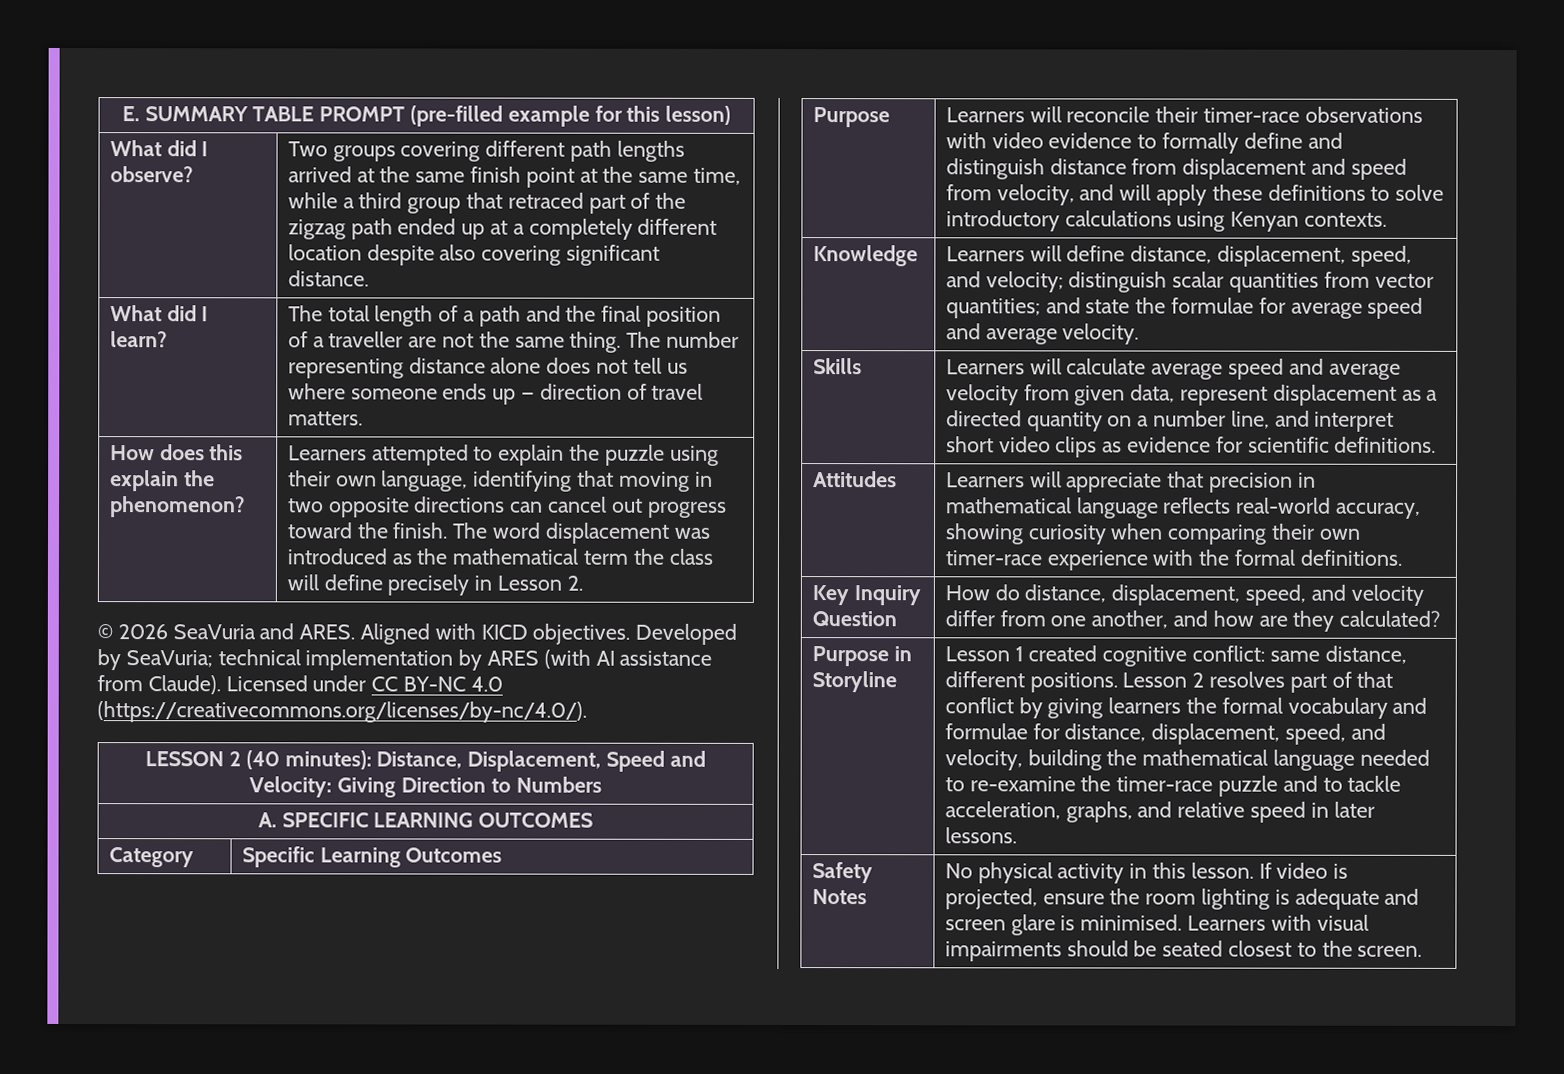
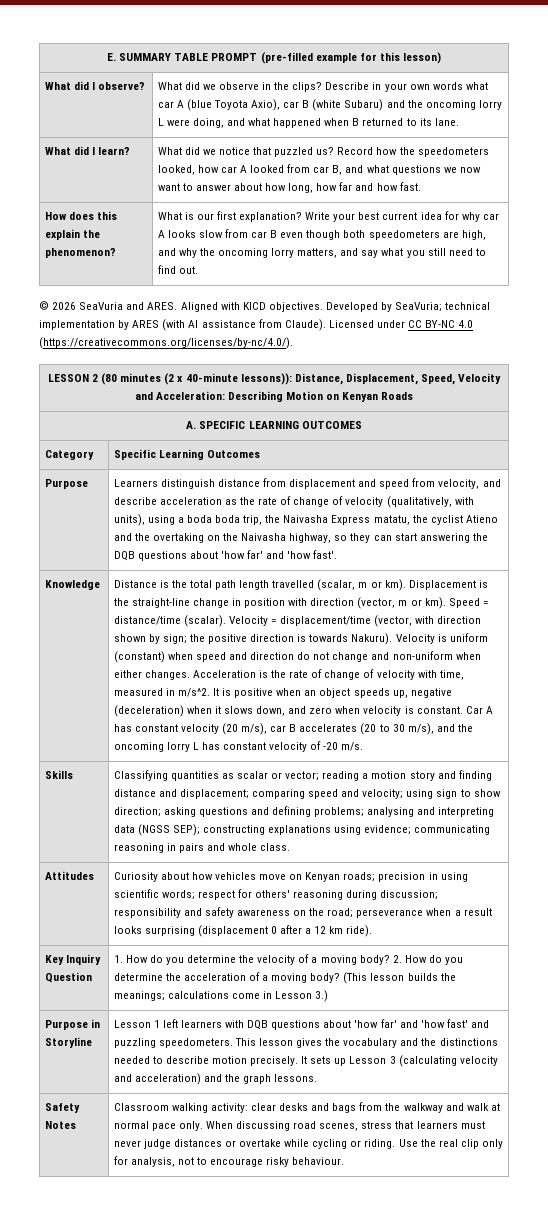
- Two groups covering different path lengths arrived at the same finish point at the same time, while a third group that retraced part of the zigzag path ended up at a completely different location despite also covering significant distance.
- What did I learn? | The total length of a path and the final position of a traveller are not the same thing. The number representing distance alone does not tell us where someone ends up — direction of travel matters.
+ What did we observe in the clips? Describe in your own words what car A (blue Toyota Axio), car B (white Subaru) and the oncoming lorry L were doing, and what happened when B returned to its lane.
+ What did I learn? | What did we notice that puzzled us? Record how the speedometers looked, how car A looked from car B, and what questions we now want to answer about how long, how far and how fast.
- Learners attempted to explain the puzzle using their own language, identifying that moving in two opposite directions can cancel out progress toward the finish. The word displacement was introduced as the mathematical term the class will define precisely in Lesson 2.
+ What is our first explanation? Write your best current idea for why car A looks slow from car B even though both speedometers are high, and why the oncoming lorry matters, and say what you still need to find out.
- LESSON 2 (40 minutes): Distance, Displacement, Speed and Velocity: Giving Direction to Numbers
+ LESSON 2 (80 minutes (2 x 40-minute lessons)): Distance, Displacement, Speed, Velocity and Acceleration: Describing Motion on Kenyan Roads
- Learners will reconcile their timer-race observations with video evidence to formally define and distinguish distance from displacement and speed from velocity, and will apply these definitions to solve introductory calculations using Kenyan contexts.
- Knowledge | Learners will define distance, displacement, speed, and velocity; distinguish scalar quantities from vector quantities; and state the formulae for average speed and average velocity.
- Skills | Learners will calculate average speed and average velocity from given data, represent displacement as a directed quantity on a number line, and interpret short video clips as evidence for scientific definitions.
- Attitudes | Learners will appreciate that precision in mathematical language reflects real-world accuracy, showing curiosity when comparing their own timer-race experience with the formal definitions.
+ Learners distinguish distance from displacement and speed from velocity, and describe acceleration as the rate of change of velocity (qualitatively, with units), using a boda boda trip, the Naivasha Express matatu, the cyclist Atieno and the overtaking on the Naivasha highway, so they can start answering the DQB questions about 'how far' and 'how fast'.
+ Knowledge | Distance is the total path length travelled (scalar, m or km). Displacement is the straight-line change in position with direction (vector, m or km). Speed = distance/time (scalar). Velocity = displacement/time (vector, with direction shown by sign; the positive direction is towards Nakuru). Velocity is uniform (constant) when speed and direction do not change and non-uniform when either changes. Acceleration is the rate of change of velocity with time, measured in m/s^2. It is positive when an object speeds up, negative (deceleration) when it slows down, and zero when velocity is constant. Car A has constant velocity (20 m/s), car B accelerates (20 to 30 m/s), and the oncoming lorry L has constant velocity of -20 m/s.
+ Skills | Classifying quantities as scalar or vector; reading a motion story and finding distance and displacement; comparing speed and velocity; using sign to show direction; asking questions and defining problems; analysing and interpreting data (NGSS SEP); constructing explanations using evidence; communicating reasoning in pairs and whole class.
+ Attitudes | Curiosity about how vehicles move on Kenyan roads; precision in using scientific words; respect for others' reasoning during discussion; responsibility and safety awareness on the road; perseverance when a result looks surprising (displacement 0 after a 12 km ride).
- Key Inquiry Question | How do distance, displacement, speed, and velocity differ from one another, and how are they calculated?
+ Key Inquiry Question | 1. How do you determine the velocity of a moving body? 2. How do you determine the acceleration of a moving body? (This lesson builds the meanings; calculations come in Lesson 3.)
- Lesson 1 created cognitive conflict: same distance, different positions. Lesson 2 resolves part of that conflict by giving learners the formal vocabulary and formulae for distance, displacement, speed, and velocity, building the mathematical language needed to re-examine the timer-race puzzle and to tackle acceleration, graphs, and relative speed in later lessons.
- Safety Notes | No physical activity in this lesson. If video is projected, ensure the room lighting is adequate and screen glare is minimised. Learners with visual impairments should be seated closest to the screen.
+ Lesson 1 left learners with DQB questions about 'how far' and 'how fast' and puzzling speedometers. This lesson gives the vocabulary and the distinctions needed to describe motion precisely. It sets up Lesson 3 (calculating velocity and acceleration) and the graph lessons.
+ Safety Notes | Classroom walking activity: clear desks and bags from the walkway and walk at normal pace only. When discussing road scenes, stress that learners must never judge distances or overtake while cycling or riding. Use the real clip only for analysis, not to encourage risky behaviour.

